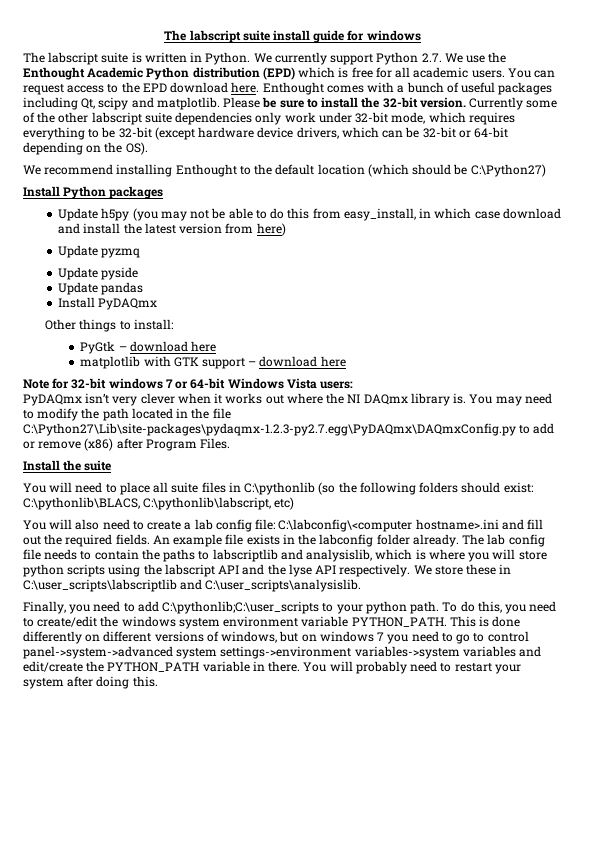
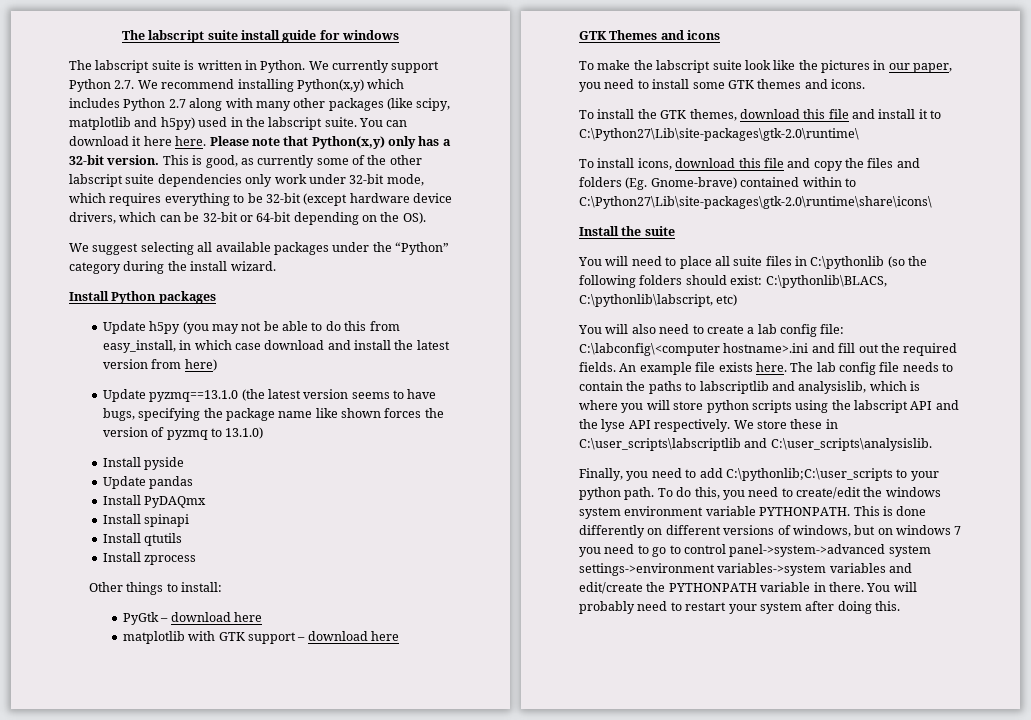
- We currently support Python 2.7. We use the Enthought Academic Python distribution (EPD) which is free for all academic users. You can request access to the EPD download here. Enthought comes with a bunch of useful packages including Qt, scipy and matplotlib. Please be sure to install the 32-bit version. Currently some of the other labscript suite dependencies only work under 32-bit mode, which requires everything to be 32-bit (except hardware device drivers, which can be 32-bit or 64-bit depending on the OS).
+ We currently support Python 2.7. We recommend installing Python(x,y) which includes Python 2.7 along with many other packages (like scipy, matplotlib and h5py) used in the labscript suite. You can download it here here. Please note that Python(x,y) only has a 32-bit version. This is good, as currently some of the other labscript suite dependencies only work under 32-bit mode, which requires everything to be 32-bit (except hardware device drivers, which can be 32-bit or 64-bit depending on the OS).
- We recommend installing Enthought to the default location (which should be C:\Python27)
+ We suggest selecting all available packages under the “Python” category during the install wizard.
- Update pyzmq
- Update pyside
+ Update pyzmq==13.1.0 (the latest version seems to have bugs, specifying the package name like shown forces the version of pyzmq to 13.1.0)
+ Install pyside
+ Install spinapi
+ Install qtutils
+ Install zprocess
- Note for 32-bit windows 7 or 64-bit Windows Vista users:
- PyDAQmx isn’t very clever when it works out where the NI DAQmx library is. You may need to modify the path located in the file C:\Python27\Lib\site-packages\pydaqmx-1.2.3-py2.7.egg\PyDAQmx\DAQmxConfig.py to add or remove (x86) after Program Files.
+ GTK Themes and icons
+ To make the labscript suite look like the pictures in our paper, you need to install some GTK themes and icons.
+ To install the GTK themes, download this file and install it to C:\Python27\Lib\site-packages\gtk-2.0\runtime\
+ To install icons, download this file and copy the files and folders (Eg. Gnome-brave) contained within to C:\Python27\Lib\site-packages\gtk-2.0\runtime\share\icons\
- An example file exists in the labconfig folder already.
+ An example file exists here.
- To do this, you need to create/edit the windows system environment variable PYTHON_PATH.
+ To do this, you need to create/edit the windows system environment variable PYTHONPATH.
- This is done differently on different versions of windows, but on windows 7 you need to go to control panel->system->advanced system settings->environment variables->system variables and edit/create the PYTHON_PATH variable in there.
+ This is done differently on different versions of windows, but on windows 7 you need to go to control panel->system->advanced system settings->environment variables->system variables and edit/create the PYTHONPATH variable in there.

